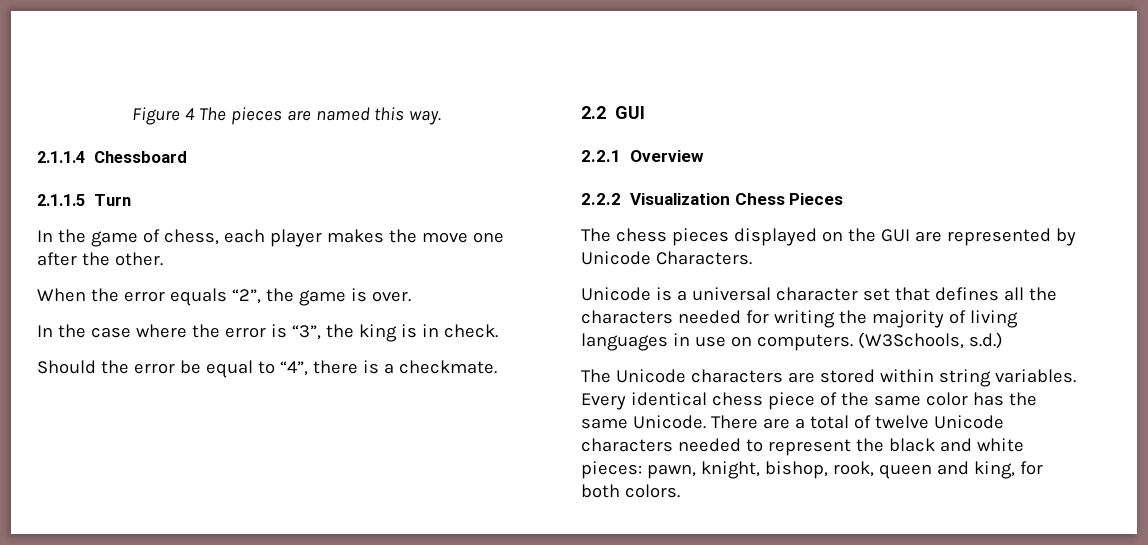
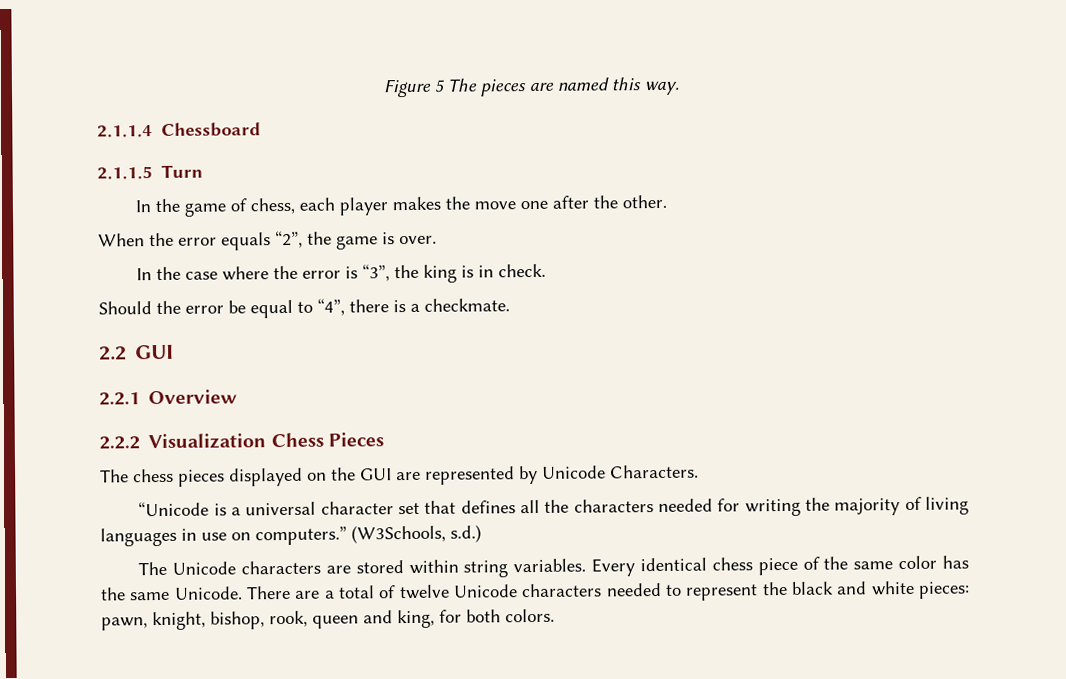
- Figure 4 The pieces are named this way.
+ Figure 5 The pieces are named this way.
- Unicode is a universal character set that defines all the characters needed for writing the majority of living languages in use on computers.
+ “Unicode is a universal character set that defines all the characters needed for writing the majority of living languages in use on computers.”

